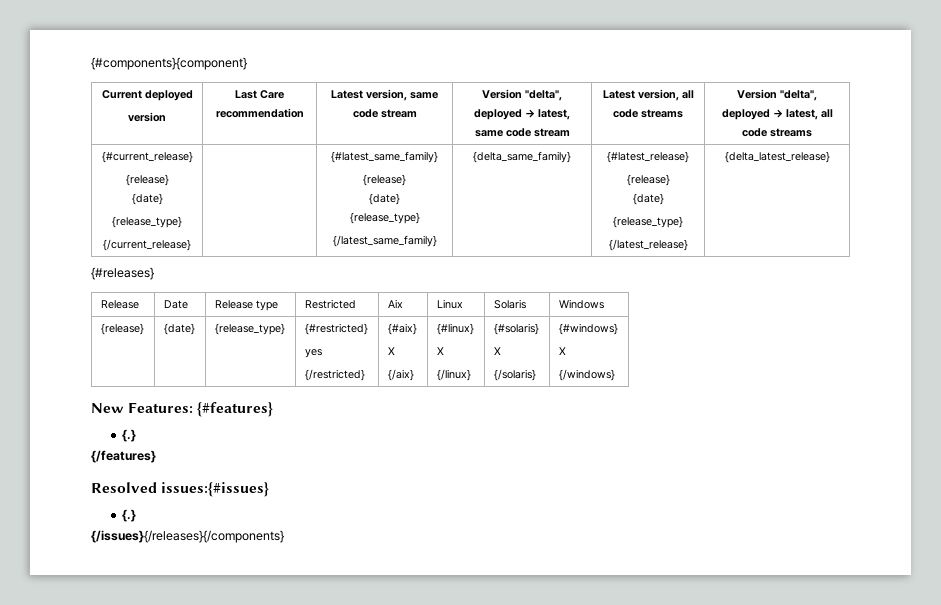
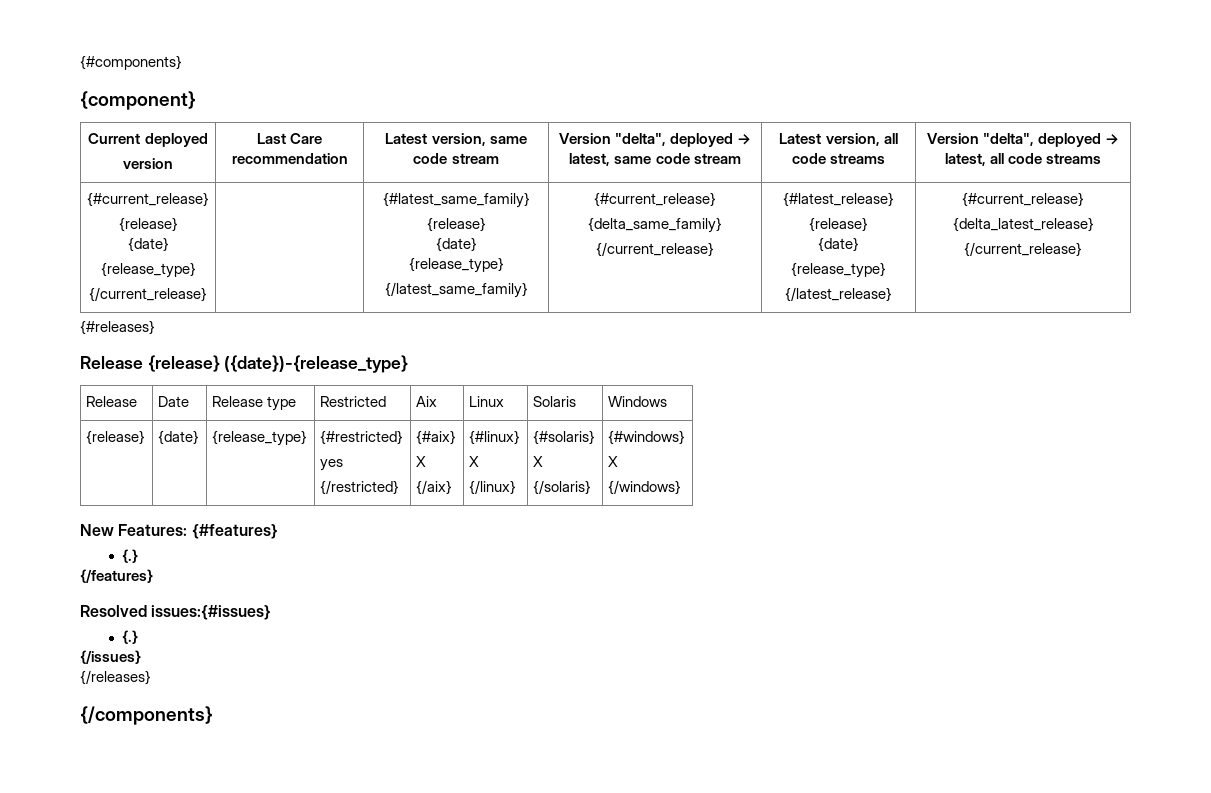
- {#components}{component}
+ {#components}
+ {component}
  Current deployed
  version | Last Care recommendation | Latest version, same code stream | Version "delta", deployed → latest, same code stream | Latest version, all code streams | Version "delta", deployed → latest, all code streams
  {#current_release}
  {release}
  {date}
  {release_type}
  {/current_release} | | {#latest_same_family}
  {release}
  {date}
  {release_type}
- {/latest_same_family} | {delta_same_family} | {#latest_release}
+ {/latest_same_family} | {#current_release}
+ {delta_same_family}
+ {/current_release} | {#latest_release}
  {release}
  {date}
  {release_type}
- {/latest_release} | {delta_latest_release}
+ {/latest_release} | {#current_release}
+ {delta_latest_release}
+ {/current_release}
+ Release {release} ({date})-{release_type}
- {/issues}{/releases}{/components}
+ {/issues}
+ {/releases}
+ {/components}

